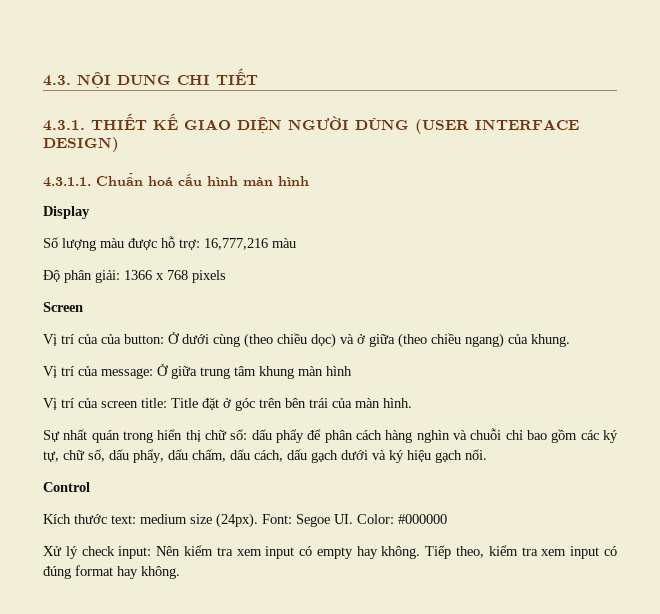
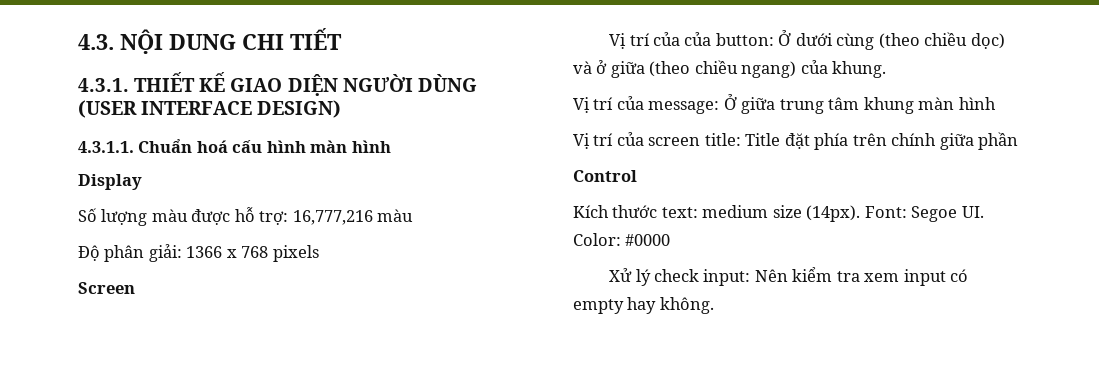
- Vị trí của screen title: Title đặt ở góc trên bên trái của màn hình.
- Sự nhất quán trong hiển thị chữ số: dấu phẩy để phân cách hàng nghìn và chuỗi chỉ bao gồm các ký tự, chữ số, dấu phẩy, dấu chấm, dấu cách, dấu gạch dưới và ký hiệu gạch nối.
+ Vị trí của screen title: Title đặt phía trên chính giữa phần
- Kích thước text: medium size (24px).
+ Kích thước text: medium size (14px).
- Font: Segoe UI. Color: #000000
+ Font: Segoe UI. Color: #0000
- Tiếp theo, kiểm tra xem input có đúng format hay không.

